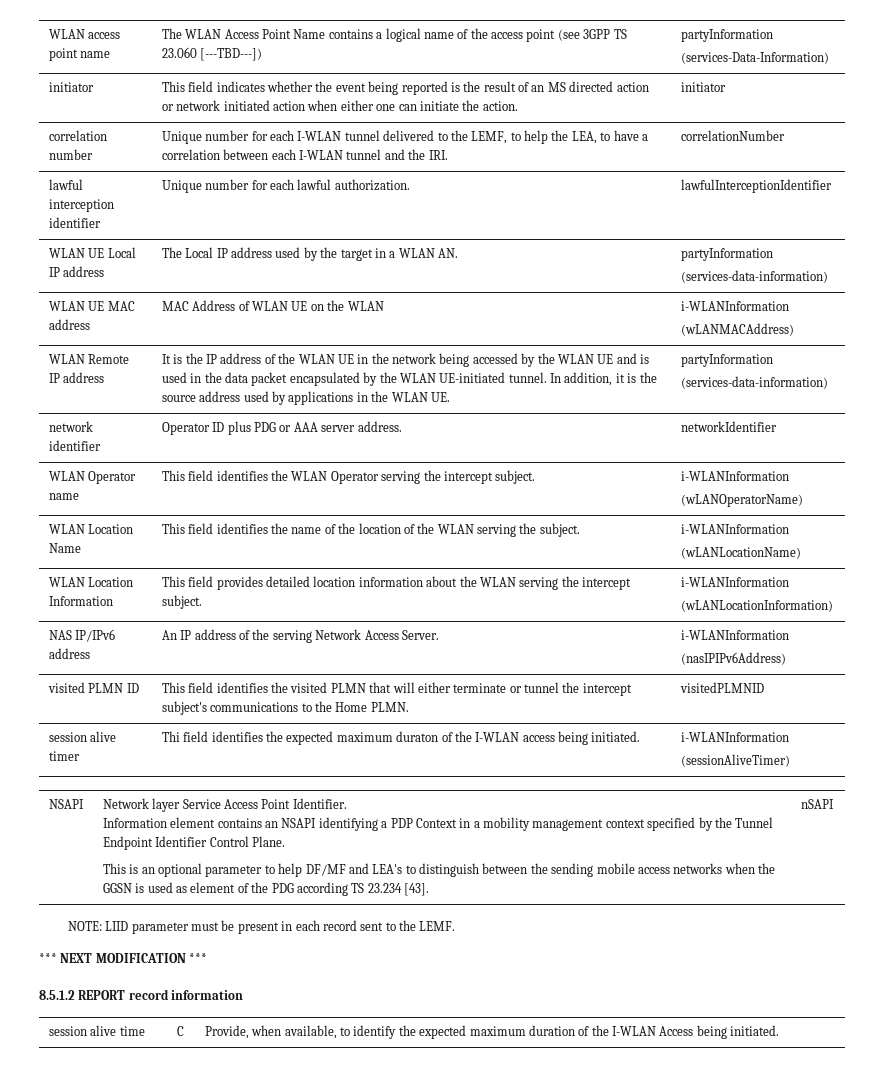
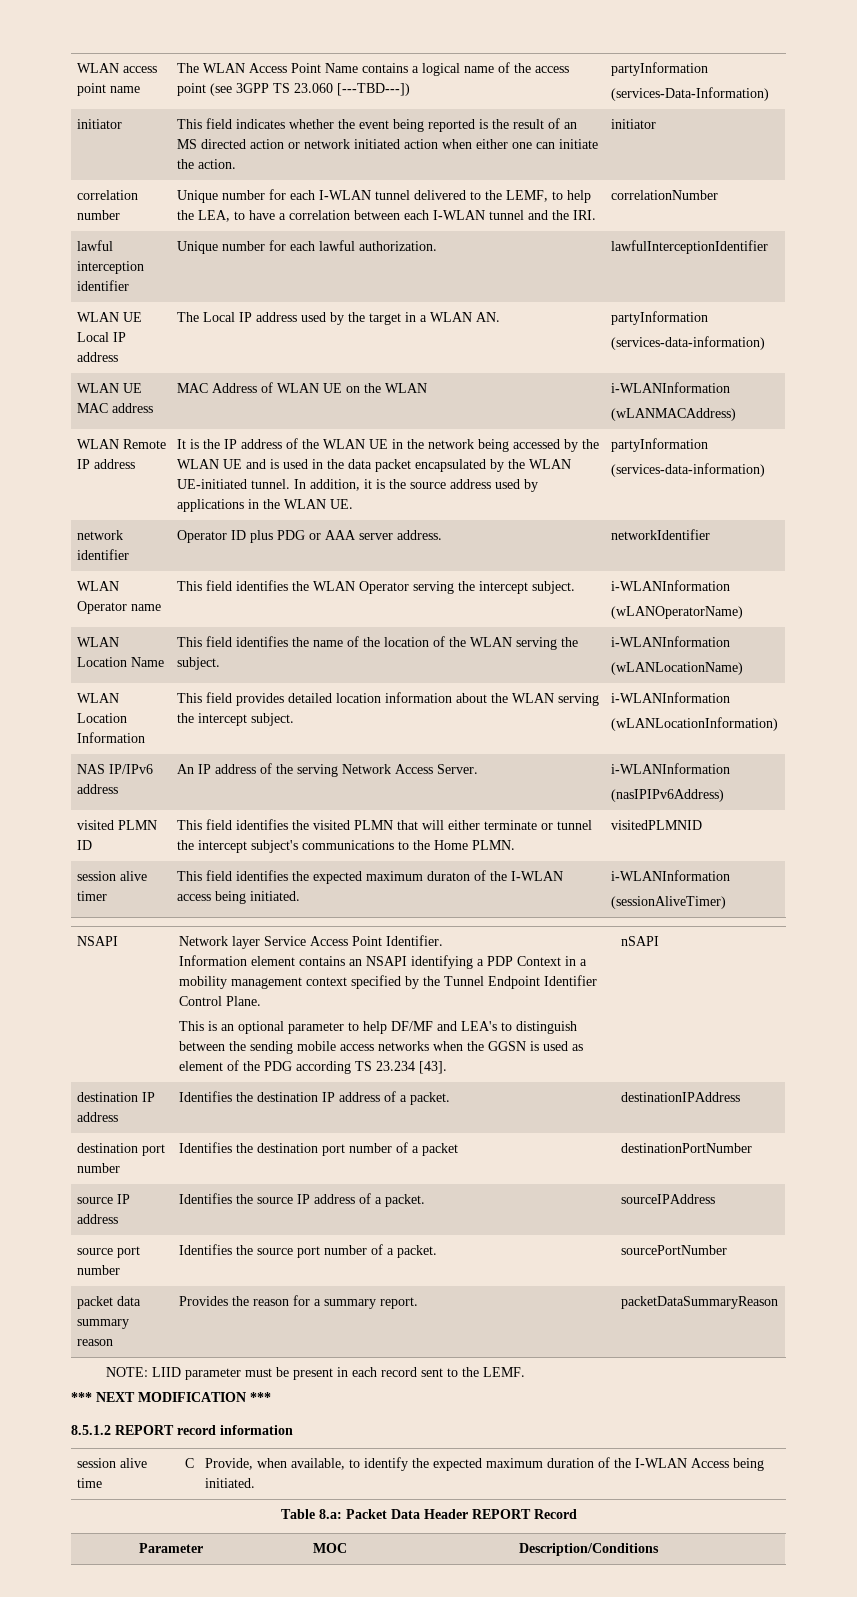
- session alive timer | Thi field identifies the expected maximum duraton of the I-WLAN access being initiated. | i-WLANInformation
+ session alive timer | This field identifies the expected maximum duraton of the I-WLAN access being initiated. | i-WLANInformation
+ destination IP address | Identifies the destination IP address of a packet. | destinationIPAddress
+ destination port number | Identifies the destination port number of a packet | destinationPortNumber
+ source IP address | Identifies the source IP address of a packet. | sourceIPAddress
+ source port number | Identifies the source port number of a packet. | sourcePortNumber
+ packet data summary reason | Provides the reason for a summary report. | packetDataSummaryReason
+ Table 8.a: Packet Data Header REPORT Record
+ Parameter | MOC | Description/Conditions

